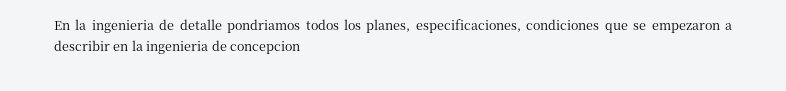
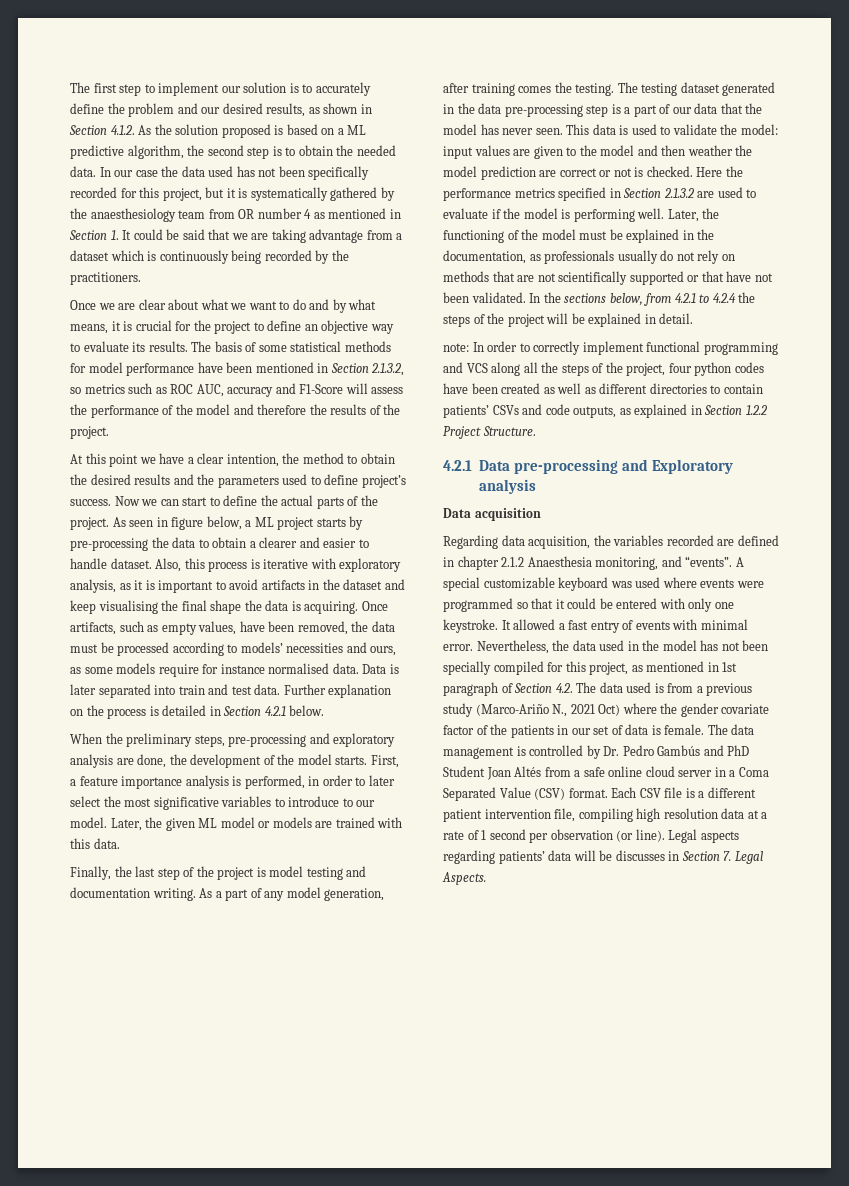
- En la ingenieria de detalle pondriamos todos los planes, especificaciones, condiciones que se empezaron a describir en la ingenieria de concepcion
+ The first step to implement our solution is to accurately define the problem and our desired results, as shown in Section 4.1.2. As the solution proposed is based on a ML predictive algorithm, the second step is to obtain the needed data. In our case the data used has not been specifically recorded for this project, but it is systematically gathered by the anaesthesiology team from OR number 4 as mentioned in Section 1. It could be said that we are taking advantage from a dataset which is continuously being recorded by the practitioners.
+ Once we are clear about what we want to do and by what means, it is crucial for the project to define an objective way to evaluate its results. The basis of some statistical methods for model performance have been mentioned in Section 2.1.3.2, so metrics such as ROC AUC, accuracy and F1-Score will assess the performance of the model and therefore the results of the project.
+ At this point we have a clear intention, the method to obtain the desired results and the parameters used to define project’s success. Now we can start to define the actual parts of the project. As seen in figure below, a ML project starts by pre-processing the data to obtain a clearer and easier to handle dataset. Also, this process is iterative with exploratory analysis, as it is important to avoid artifacts in the dataset and keep visualising the final shape the data is acquiring. Once artifacts, such as empty values, have been removed, the data must be processed according to models’ necessities and ours, as some models require for instance normalised data. Data is later separated into train and test data. Further explanation on the process is detailed in Section 4.2.1 below.
+ When the preliminary steps, pre-processing and exploratory analysis are done, the development of the model starts. First, a feature importance analysis is performed, in order to later select the most significative variables to introduce to our model. Later, the given ML model or models are trained with this data.
+ Finally, the last step of the project is model testing and documentation writing. As a part of any model generation, after training comes the testing. The testing dataset generated in the data pre-processing step is a part of our data that the model has never seen. This data is used to validate the model: input values are given to the model and then weather the model prediction are correct or not is checked. Here the performance metrics specified in Section 2.1.3.2 are used to evaluate if the model is performing well. Later, the functioning of the model must be explained in the documentation, as professionals usually do not rely on methods that are not scientifically supported or that have not been validated. In the sections below, from 4.2.1 to 4.2.4 the steps of the project will be explained in detail.
+ note: In order to correctly implement functional programming and VCS along all the steps of the project, four python codes have been created as well as different directories to contain patients’ CSVs and code outputs, as explained in Section 1.2.2 Project Structure.
+ 4.2.1 Data pre-processing and Exploratory analysis
+ Data acquisition
+ Regarding data acquisition, the variables recorded are defined in chapter 2.1.2 Anaesthesia monitoring, and “events”. A special customizable keyboard was used where events were programmed so that it could be entered with only one keystroke. It allowed a fast entry of events with minimal error. Nevertheless, the data used in the model has not been specially compiled for this project, as mentioned in 1st paragraph of Section 4.2. The data used is from a previous study (Marco-Ariño N., 2021 Oct) where the gender covariate factor of the patients in our set of data is female. The data management is controlled by Dr. Pedro Gambús and PhD Student Joan Altés from a safe online cloud server in a Coma Separated Value (CSV) format. Each CSV file is a different patient intervention file, compiling high resolution data at a rate of 1 second per observation (or line). Legal aspects regarding patients’ data will be discusses in Section 7. Legal Aspects.

